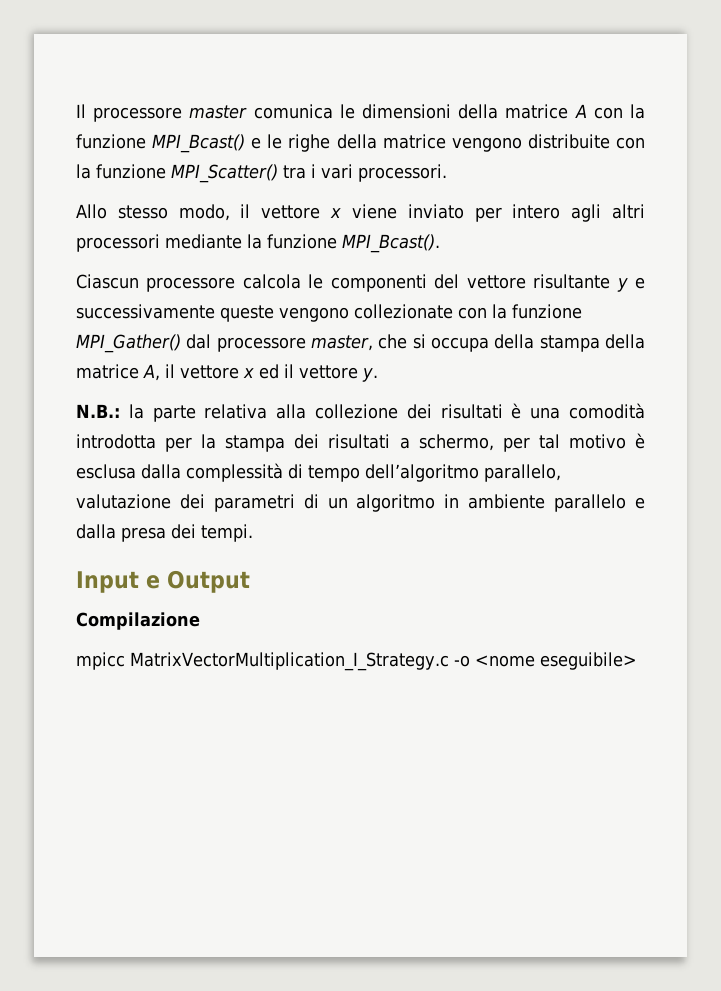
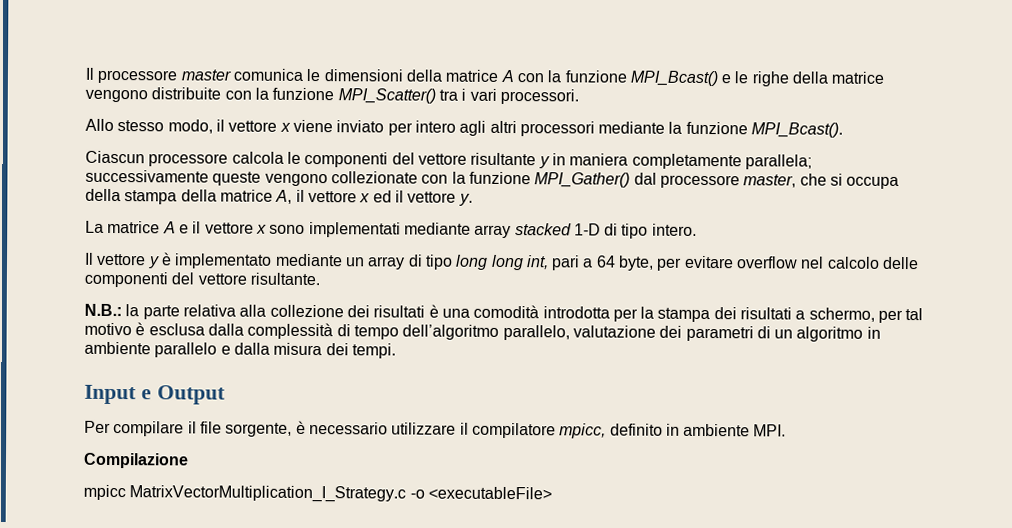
- Ciascun processore calcola le componenti del vettore risultante y e successivamente queste vengono collezionate con la funzione MPI_Gather() dal processore master, che si occupa della stampa della matrice A, il vettore x ed il vettore y.
+ Ciascun processore calcola le componenti del vettore risultante y in maniera completamente parallela; successivamente queste vengono collezionate con la funzione MPI_Gather() dal processore master, che si occupa della stampa della matrice A, il vettore x ed il vettore y.
+ La matrice A e il vettore x sono implementati mediante array stacked 1-D di tipo intero.
+ Il vettore y è implementato mediante un array di tipo long long int, pari a 64 byte, per evitare overflow nel calcolo delle componenti del vettore risultante.
- N.B.: la parte relativa alla collezione dei risultati è una comodità introdotta per la stampa dei risultati a schermo, per tal motivo è esclusa dalla complessità di tempo dell’algoritmo parallelo, valutazione dei parametri di un algoritmo in ambiente parallelo e dalla presa dei tempi.
+ N.B.: la parte relativa alla collezione dei risultati è una comodità introdotta per la stampa dei risultati a schermo, per tal motivo è esclusa dalla complessità di tempo dell’algoritmo parallelo, valutazione dei parametri di un algoritmo in ambiente parallelo e dalla misura dei tempi.
+ Per compilare il file sorgente, è necessario utilizzare il compilatore mpicc, definito in ambiente MPI.
- mpicc MatrixVectorMultiplication_I_Strategy.c -o <nome eseguibile>
+ mpicc MatrixVectorMultiplication_I_Strategy.c -o <executableFile>

